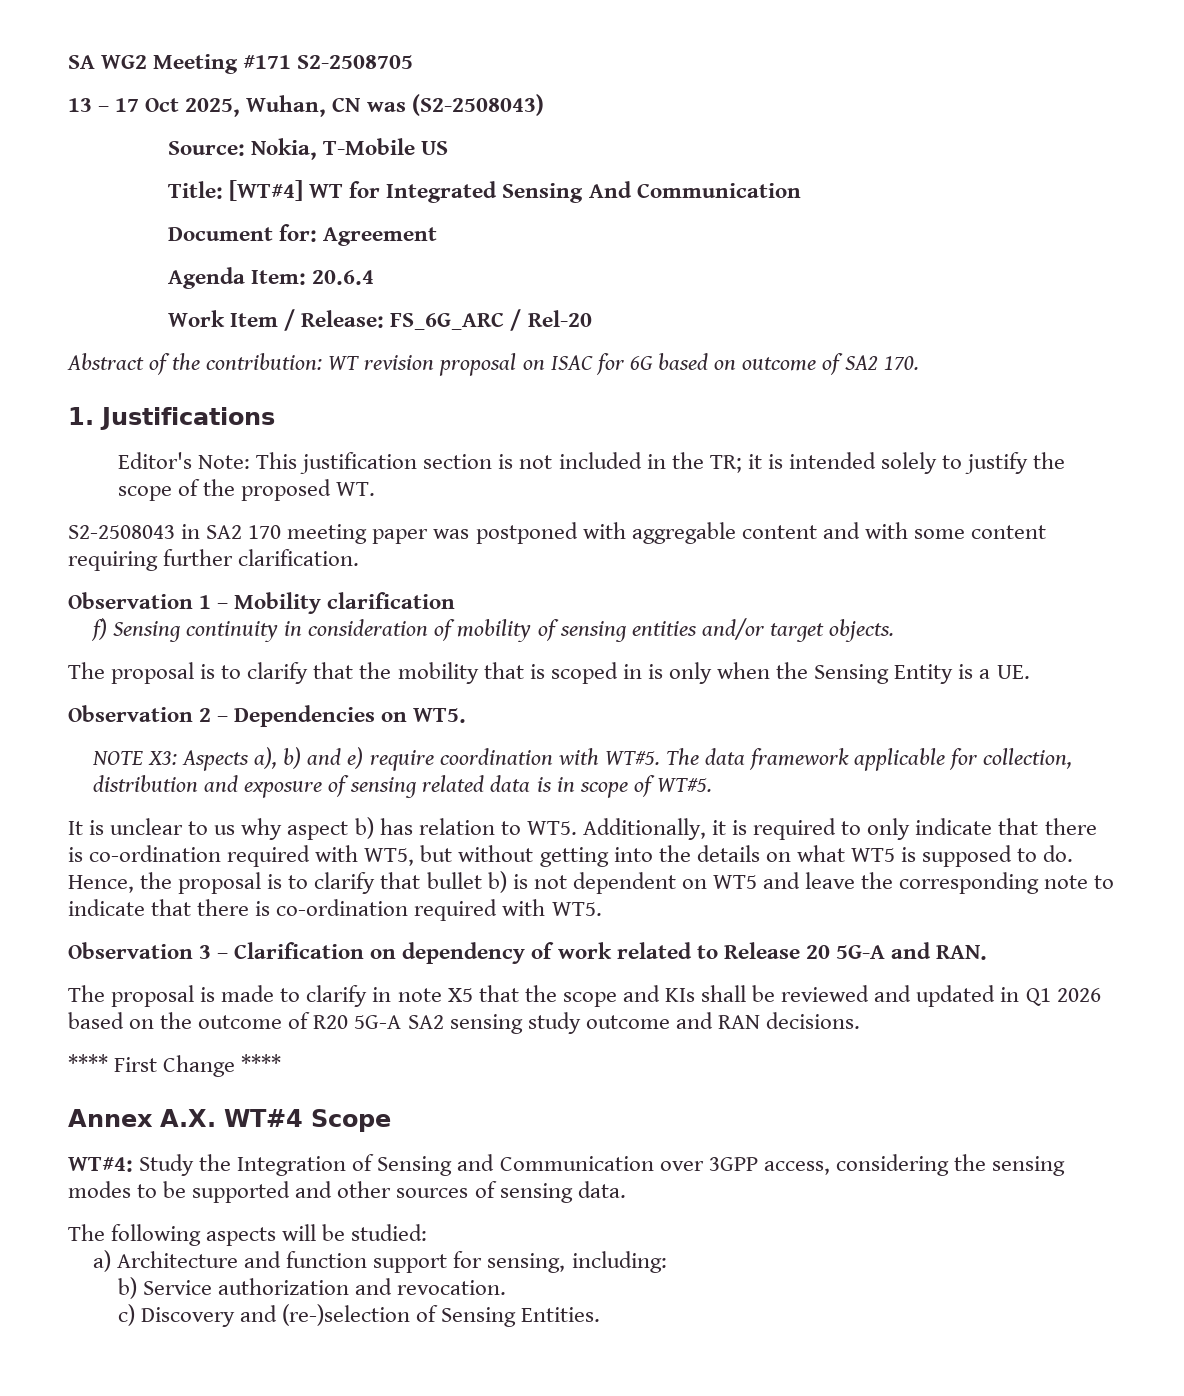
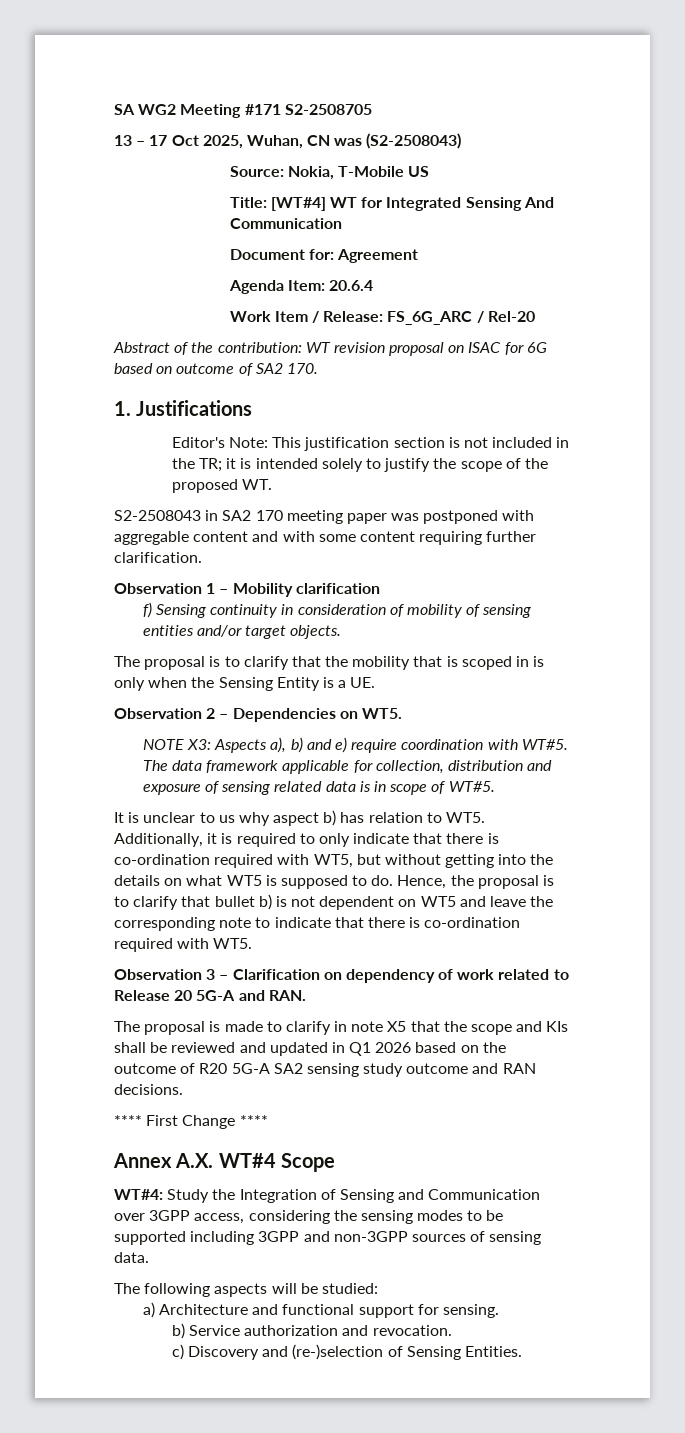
- WT#4: Study the Integration of Sensing and Communication over 3GPP access, considering the sensing modes to be supported and other sources of sensing data.
+ WT#4: Study the Integration of Sensing and Communication over 3GPP access, considering the sensing modes to be supported including 3GPP and non-3GPP sources of sensing data.
- a) Architecture and function support for sensing, including:
+ a) Architecture and functional support for sensing.

